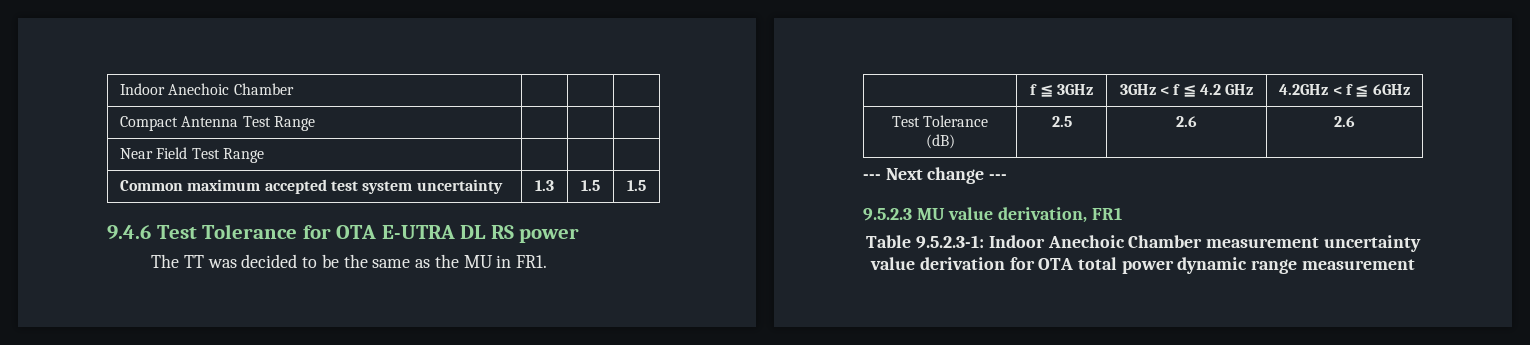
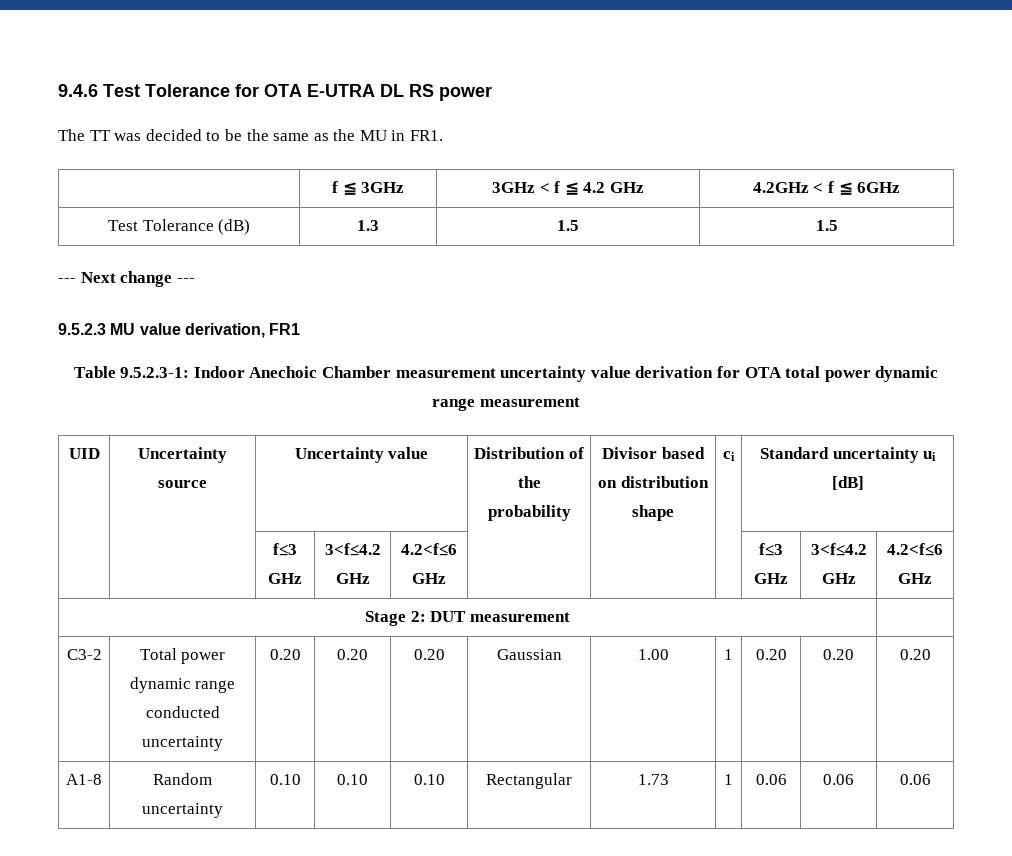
- Indoor Anechoic Chamber | | |
- Compact Antenna Test Range | | |
- Near Field Test Range | | |
- Common maximum accepted test system uncertainty | 1.3 | 1.5 | 1.5
- Test Tolerance (dB) | 2.5 | 2.6 | 2.6
+ Test Tolerance (dB) | 1.3 | 1.5 | 1.5
+ UID | Uncertainty source | Uncertainty value | Distribution of the probability | Divisor based on distribution shape | ci | Standard uncertainty ui [dB]
+ | | f≤3 GHz | 3<f≤4.2 GHz | 4.2<f≤6 GHz | | | | f≤3 GHz | 3<f≤4.2 GHz | 4.2<f≤6 GHz
+ Stage 2: DUT measurement |
+ C3-2 | Total power dynamic range conducted uncertainty | 0.20 | 0.20 | 0.20 | Gaussian | 1.00 | 1 | 0.20 | 0.20 | 0.20
+ A1-8 | Random uncertainty | 0.10 | 0.10 | 0.10 | Rectangular | 1.73 | 1 | 0.06 | 0.06 | 0.06

